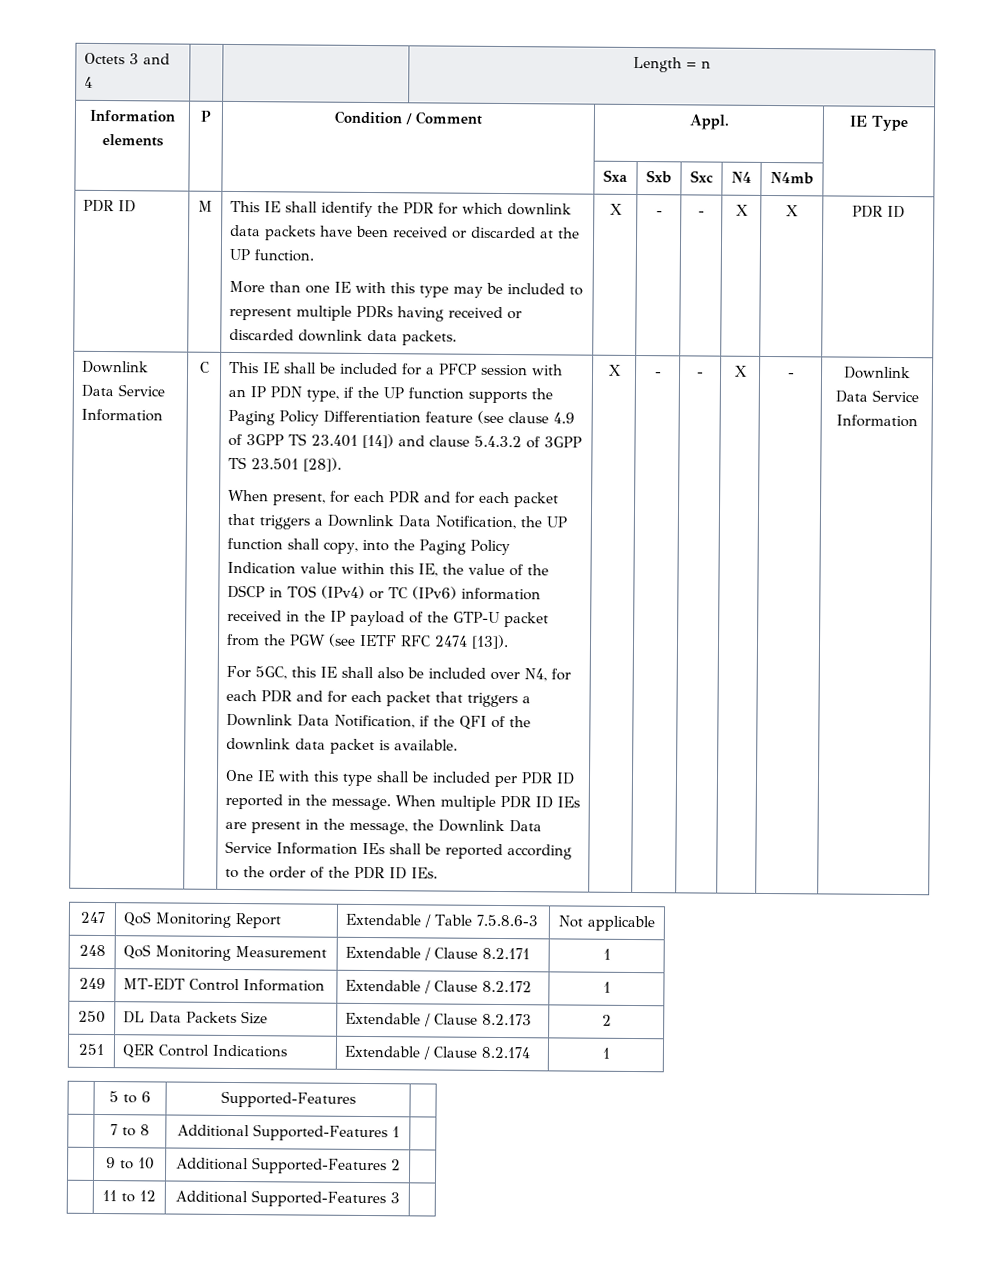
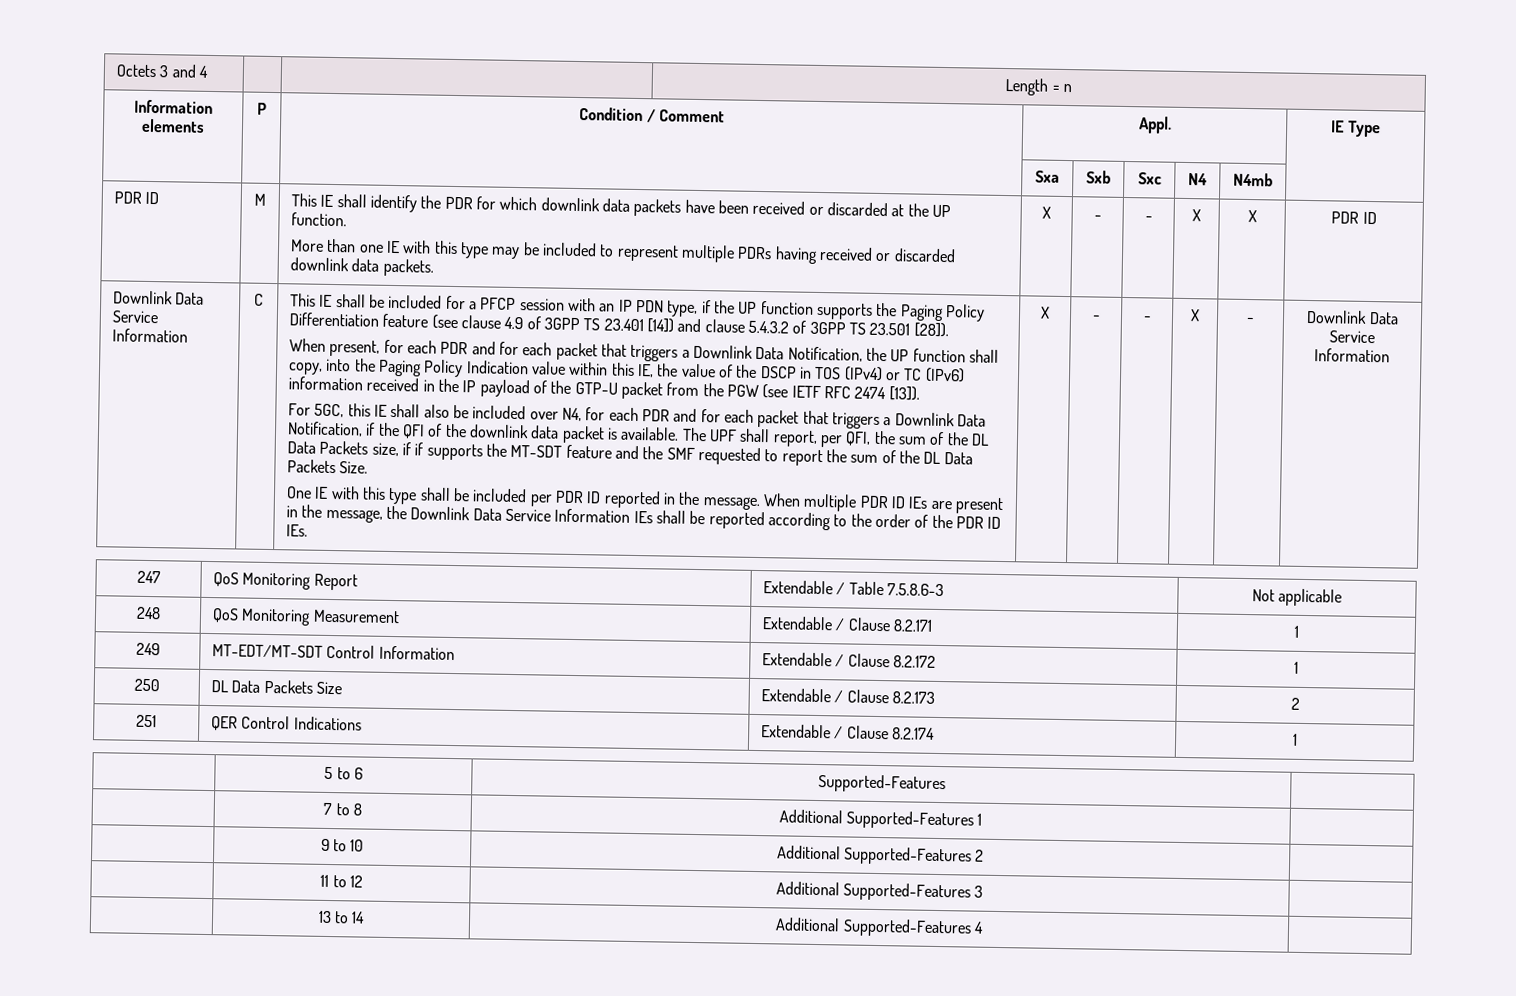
+ The UPF shall report, per QFI, the sum of the DL Data Packets size, if if supports the MT-SDT feature and the SMF requested to report the sum of the DL Data Packets Size.
- 249 | MT-EDT Control Information | Extendable / Clause 8.2.172 | 1
+ 249 | MT-EDT/MT-SDT Control Information | Extendable / Clause 8.2.172 | 1
+ | 13 to 14 | Additional Supported-Features 4 |

